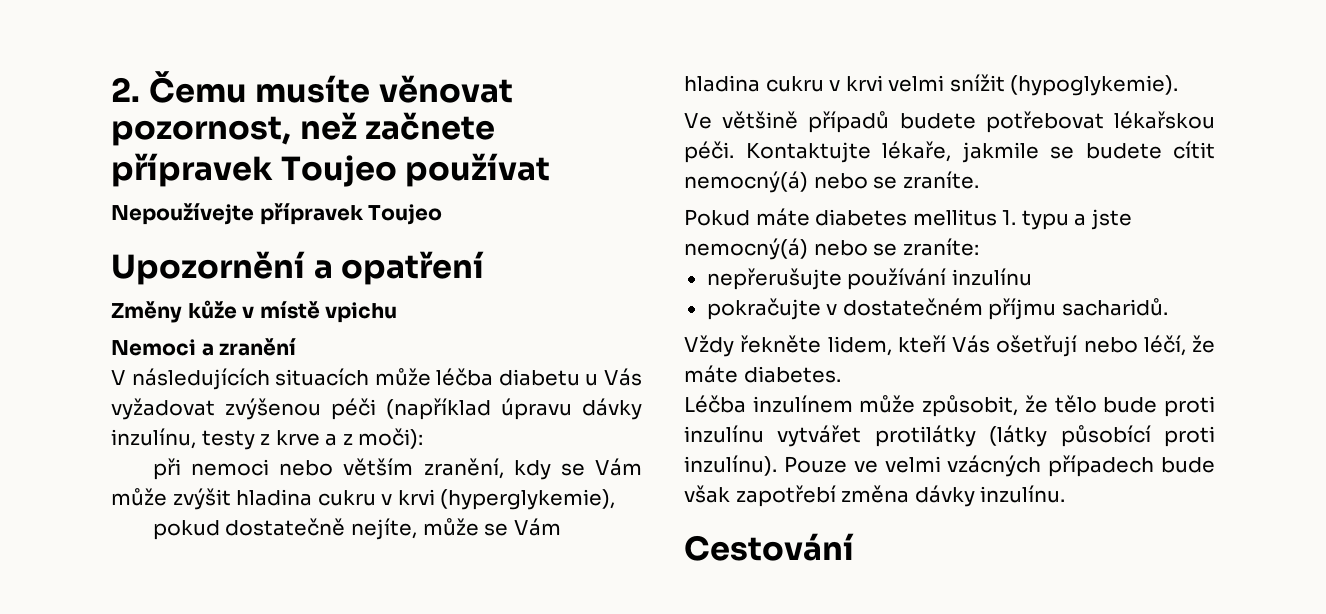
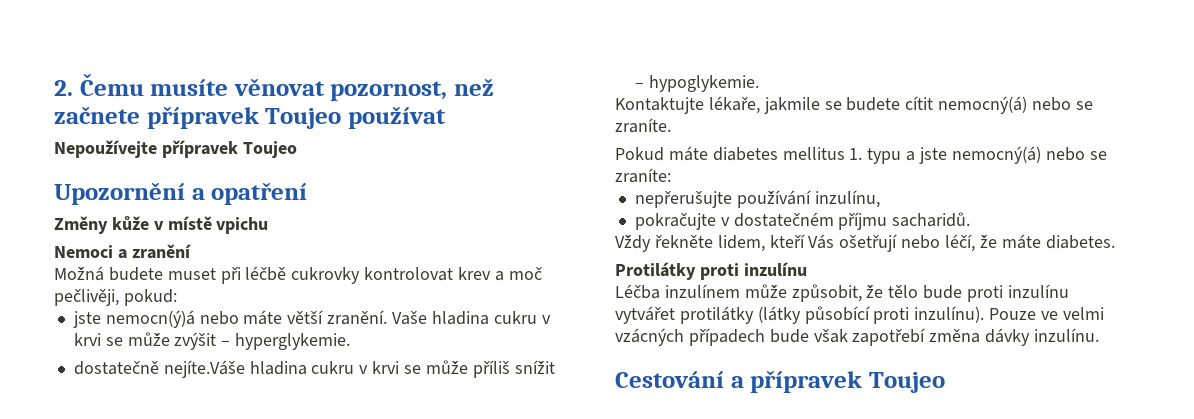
- V následujících situacích může léčba diabetu u Vás vyžadovat zvýšenou péči (například úpravu dávky inzulínu, testy z krve a z moči):
- při nemoci nebo větším zranění, kdy se Vám může zvýšit hladina cukru v krvi (hyperglykemie),
- pokud dostatečně nejíte, může se Vám hladina cukru v krvi velmi snížit (hypoglykemie).
- Ve většině případů budete potřebovat lékařskou péči. Kontaktujte lékaře, jakmile se budete cítit nemocný(á) nebo se zraníte.
+ Možná budete muset při léčbě cukrovky kontrolovat krev a moč pečlivěji, pokud:
+ jste nemocn(ý)á nebo máte větší zranění. Vaše hladina cukru v krvi se může zvýšit – hyperglykemie.
+ dostatečně nejíte.Váše hladina cukru v krvi se může příliš snížit – hypoglykemie.
+ Kontaktujte lékaře, jakmile se budete cítit nemocný(á) nebo se zraníte.
- nepřerušujte používání inzulínu
+ nepřerušujte používání inzulínu,
+ Protilátky proti inzulínu
- Cestování
+ Cestování a přípravek Toujeo

